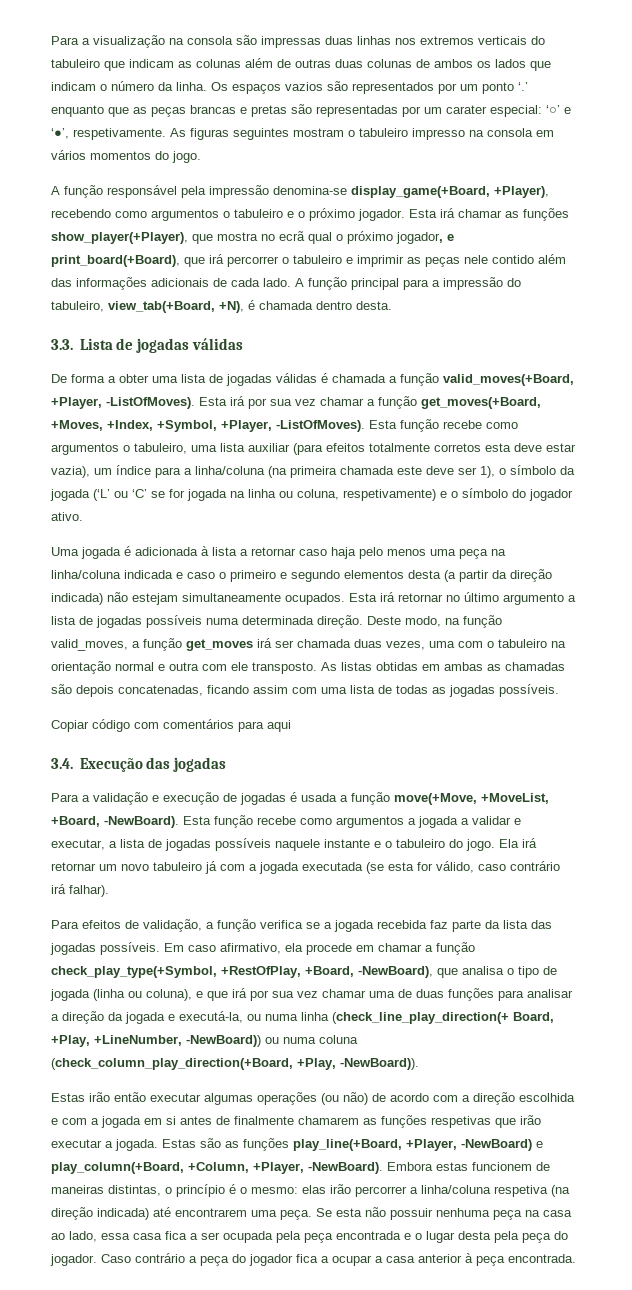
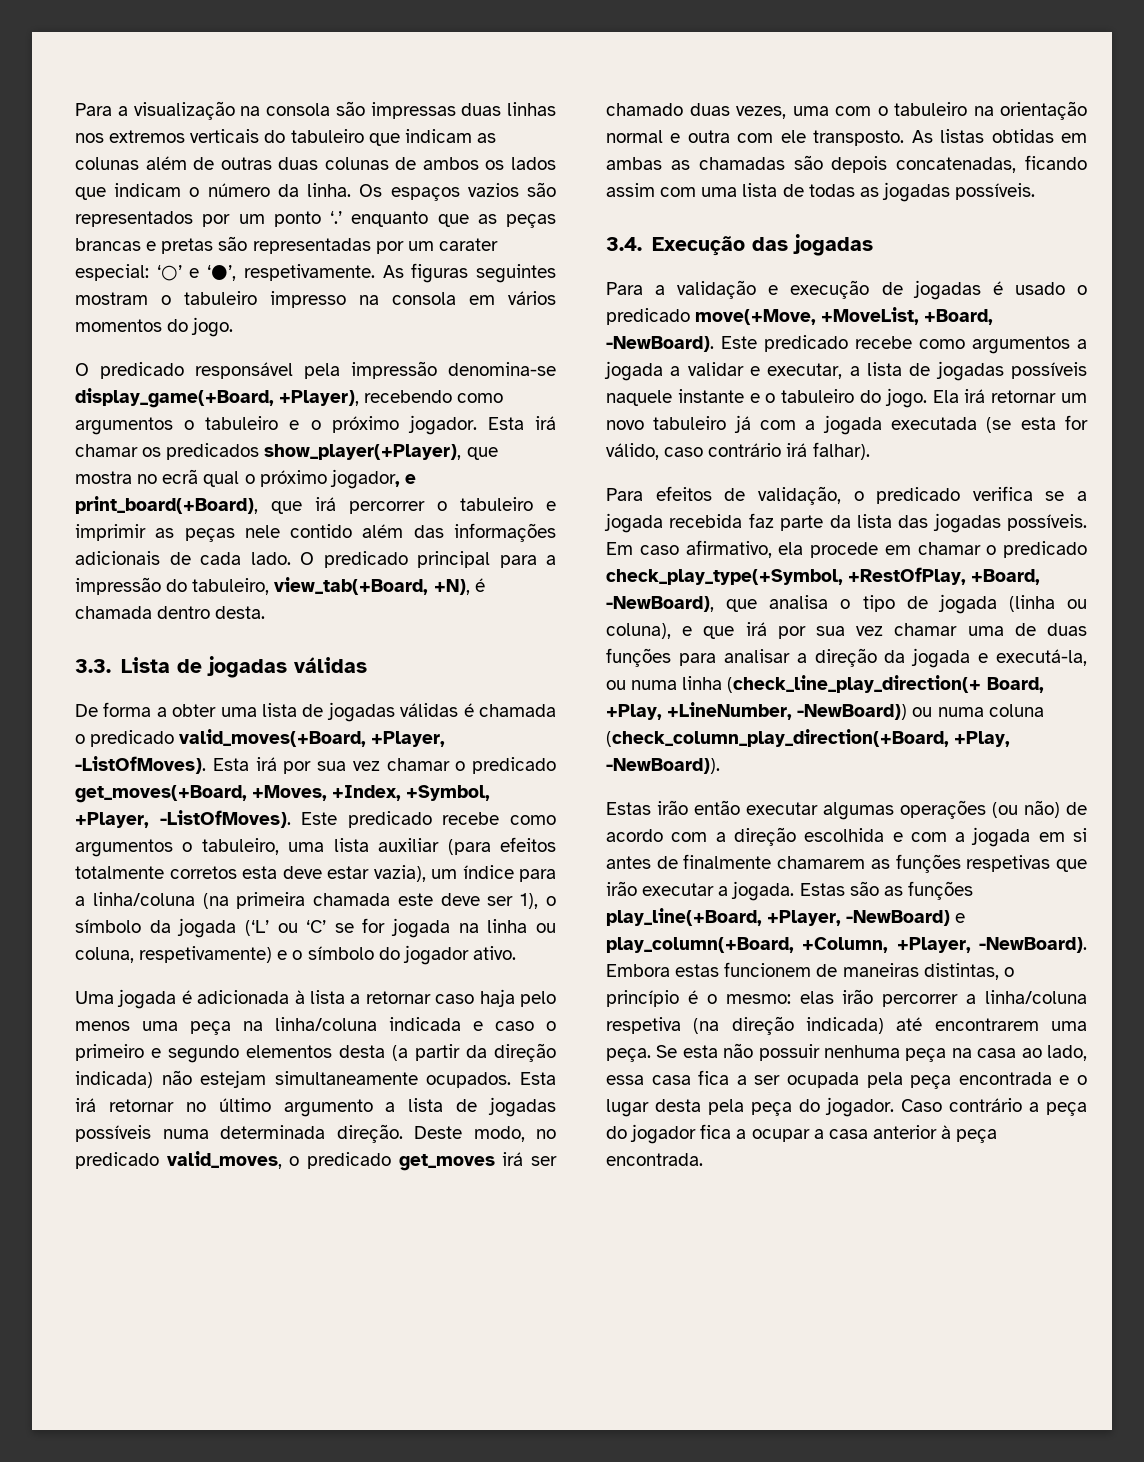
- A função responsável pela impressão denomina-se display_game(+Board, +Player), recebendo como argumentos o tabuleiro e o próximo jogador.
+ O predicado responsável pela impressão denomina-se display_game(+Board, +Player), recebendo como argumentos o tabuleiro e o próximo jogador.
- Esta irá chamar as funções show_player(+Player), que mostra no ecrã qual o próximo jogador, e print_board(+Board), que irá percorrer o tabuleiro e imprimir as peças nele contido além das informações adicionais de cada lado.
+ Esta irá chamar os predicados show_player(+Player), que mostra no ecrã qual o próximo jogador, e print_board(+Board), que irá percorrer o tabuleiro e imprimir as peças nele contido além das informações adicionais de cada lado.
- A função principal para a impressão do tabuleiro, view_tab(+Board, +N), é chamada dentro desta.
+ O predicado principal para a impressão do tabuleiro, view_tab(+Board, +N), é chamada dentro desta.
- De forma a obter uma lista de jogadas válidas é chamada a função valid_moves(+Board, +Player, -ListOfMoves).
+ De forma a obter uma lista de jogadas válidas é chamada o predicado valid_moves(+Board, +Player, -ListOfMoves).
- Esta irá por sua vez chamar a função get_moves(+Board, +Moves, +Index, +Symbol, +Player, -ListOfMoves).
+ Esta irá por sua vez chamar o predicado get_moves(+Board, +Moves, +Index, +Symbol, +Player, -ListOfMoves).
- Esta função recebe como argumentos o tabuleiro, uma lista auxiliar (para efeitos totalmente corretos esta deve estar vazia), um índice para a linha/coluna (na primeira chamada este deve ser 1), o símbolo da jogada (‘L’ ou ‘C’ se for jogada na linha ou coluna, respetivamente) e o símbolo do jogador ativo.
+ Este predicado recebe como argumentos o tabuleiro, uma lista auxiliar (para efeitos totalmente corretos esta deve estar vazia), um índice para a linha/coluna (na primeira chamada este deve ser 1), o símbolo da jogada (‘L’ ou ‘C’ se for jogada na linha ou coluna, respetivamente) e o símbolo do jogador ativo.
- Deste modo, na função valid_moves, a função get_moves irá ser chamada duas vezes, uma com o tabuleiro na orientação normal e outra com ele transposto.
+ Deste modo, no predicado valid_moves, o predicado get_moves irá ser chamado duas vezes, uma com o tabuleiro na orientação normal e outra com ele transposto.
- Copiar código com comentários para aqui
- Para a validação e execução de jogadas é usada a função move(+Move, +MoveList, +Board, -NewBoard).
+ Para a validação e execução de jogadas é usado o predicado move(+Move, +MoveList, +Board, -NewBoard).
- Esta função recebe como argumentos a jogada a validar e executar, a lista de jogadas possíveis naquele instante e o tabuleiro do jogo.
+ Este predicado recebe como argumentos a jogada a validar e executar, a lista de jogadas possíveis naquele instante e o tabuleiro do jogo.
- Para efeitos de validação, a função verifica se a jogada recebida faz parte da lista das jogadas possíveis.
+ Para efeitos de validação, o predicado verifica se a jogada recebida faz parte da lista das jogadas possíveis.
- Em caso afirmativo, ela procede em chamar a função check_play_type(+Symbol, +RestOfPlay, +Board, -NewBoard), que analisa o tipo de jogada (linha ou coluna), e que irá por sua vez chamar uma de duas funções para analisar a direção da jogada e executá-la, ou numa linha (check_line_play_direction(+ Board, +Play, +LineNumber, -NewBoard)) ou numa coluna (check_column_play_direction(+Board, +Play, -NewBoard)).
+ Em caso afirmativo, ela procede em chamar o predicado check_play_type(+Symbol, +RestOfPlay, +Board, -NewBoard), que analisa o tipo de jogada (linha ou coluna), e que irá por sua vez chamar uma de duas funções para analisar a direção da jogada e executá-la, ou numa linha (check_line_play_direction(+ Board, +Play, +LineNumber, -NewBoard)) ou numa coluna (check_column_play_direction(+Board, +Play, -NewBoard)).

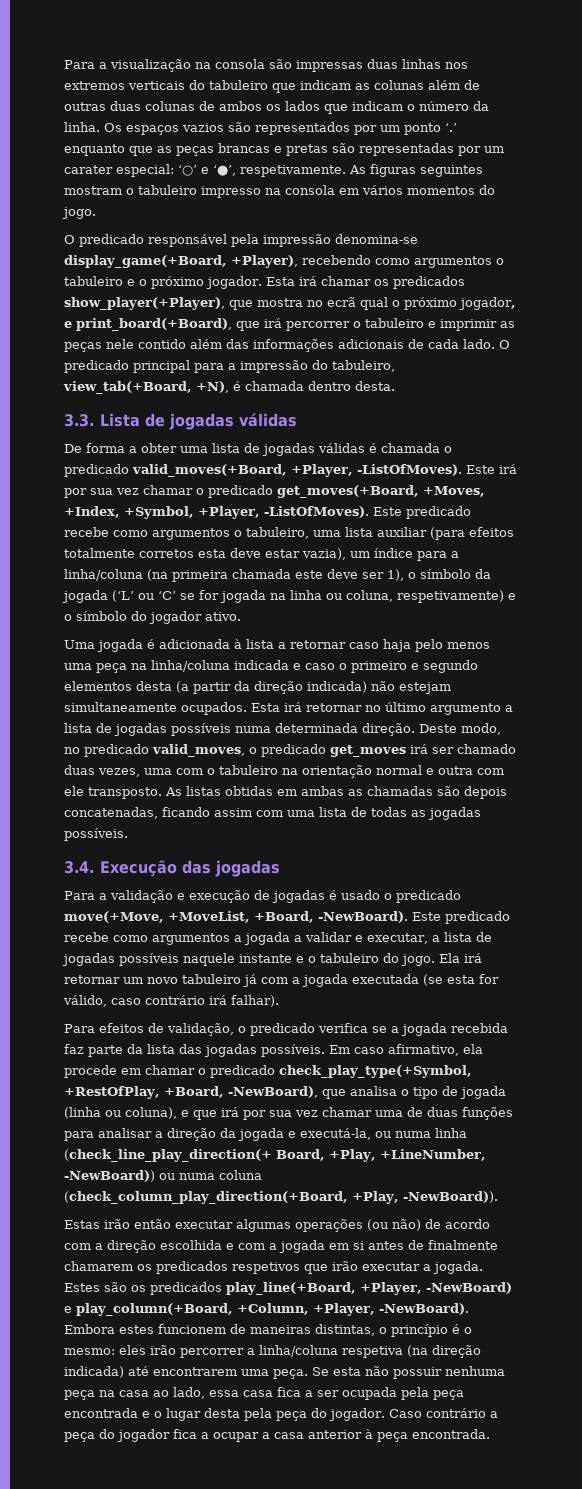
- Esta irá por sua vez chamar o predicado get_moves(+Board, +Moves, +Index, +Symbol, +Player, -ListOfMoves).
+ Este irá por sua vez chamar o predicado get_moves(+Board, +Moves, +Index, +Symbol, +Player, -ListOfMoves).
- Estas irão então executar algumas operações (ou não) de acordo com a direção escolhida e com a jogada em si antes de finalmente chamarem as funções respetivas que irão executar a jogada.
+ Estas irão então executar algumas operações (ou não) de acordo com a direção escolhida e com a jogada em si antes de finalmente chamarem os predicados respetivos que irão executar a jogada.
- Estas são as funções play_line(+Board, +Player, -NewBoard) e play_column(+Board, +Column, +Player, -NewBoard).
+ Estes são os predicados play_line(+Board, +Player, -NewBoard) e play_column(+Board, +Column, +Player, -NewBoard).
- Embora estas funcionem de maneiras distintas, o princípio é o mesmo: elas irão percorrer a linha/coluna respetiva (na direção indicada) até encontrarem uma peça.
+ Embora estes funcionem de maneiras distintas, o princípio é o mesmo: eles irão percorrer a linha/coluna respetiva (na direção indicada) até encontrarem uma peça.

